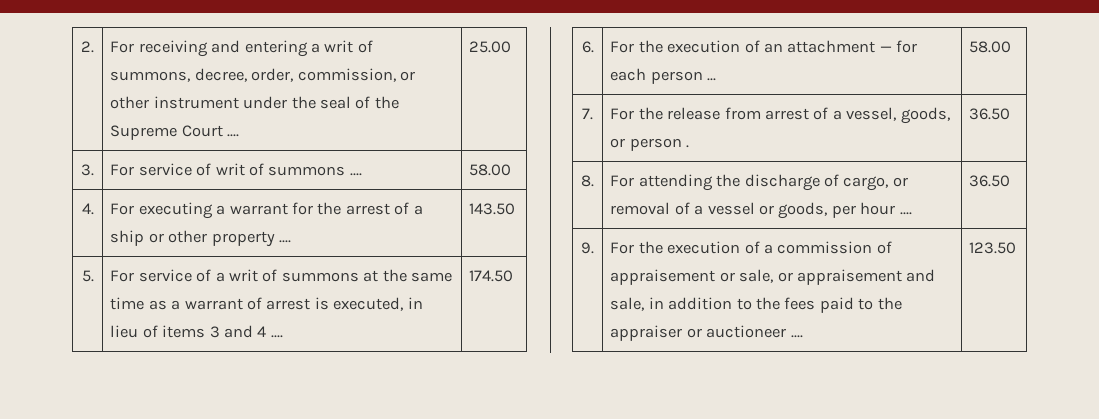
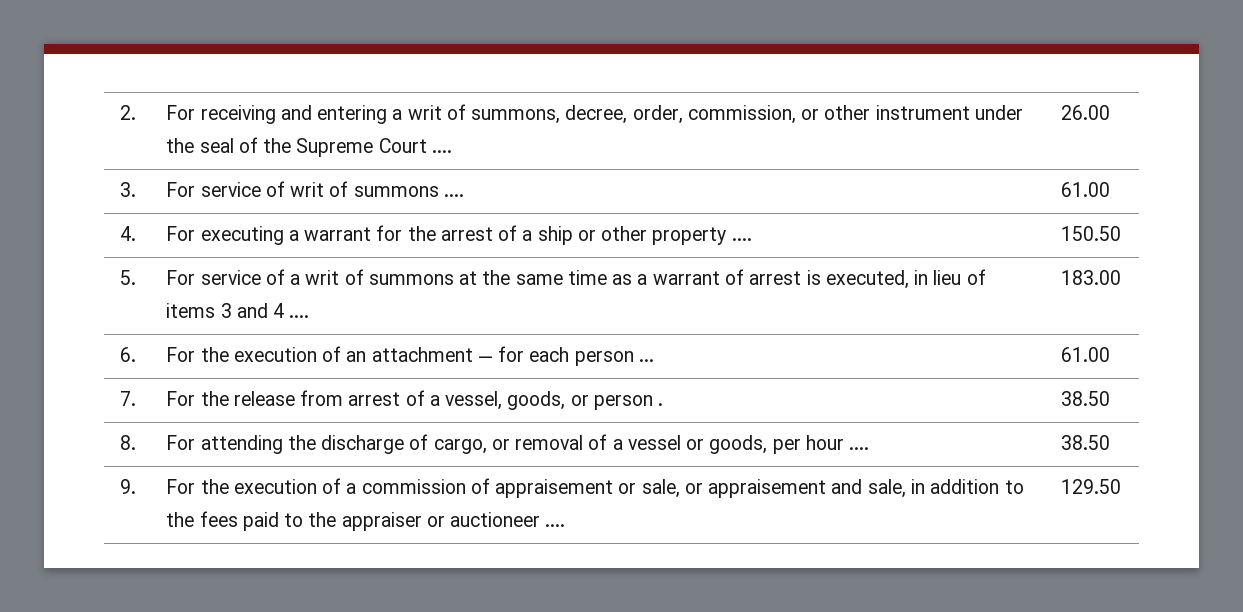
- 2. | For receiving and entering a writ of summons, decree, order, commission, or other instrument under the seal of the Supreme Court .... | 25.00
+ 2. | For receiving and entering a writ of summons, decree, order, commission, or other instrument under the seal of the Supreme Court .... | 26.00
- 3. | For service of writ of summons .... | 58.00
+ 3. | For service of writ of summons .... | 61.00
- 4. | For executing a warrant for the arrest of a ship or other property .... | 143.50
+ 4. | For executing a warrant for the arrest of a ship or other property .... | 150.50
- 5. | For service of a writ of summons at the same time as a warrant of arrest is executed, in lieu of items 3 and 4 .... | 174.50
+ 5. | For service of a writ of summons at the same time as a warrant of arrest is executed, in lieu of items 3 and 4 .... | 183.00
- 6. | For the execution of an attachment — for each person ... | 58.00
+ 6. | For the execution of an attachment — for each person ... | 61.00
- 7. | For the release from arrest of a vessel, goods, or person . | 36.50
+ 7. | For the release from arrest of a vessel, goods, or person . | 38.50
- 8. | For attending the discharge of cargo, or removal of a vessel or goods, per hour .... | 36.50
+ 8. | For attending the discharge of cargo, or removal of a vessel or goods, per hour .... | 38.50
- 9. | For the execution of a commission of appraisement or sale, or appraisement and sale, in addition to the fees paid to the appraiser or auctioneer .... | 123.50
+ 9. | For the execution of a commission of appraisement or sale, or appraisement and sale, in addition to the fees paid to the appraiser or auctioneer .... | 129.50

